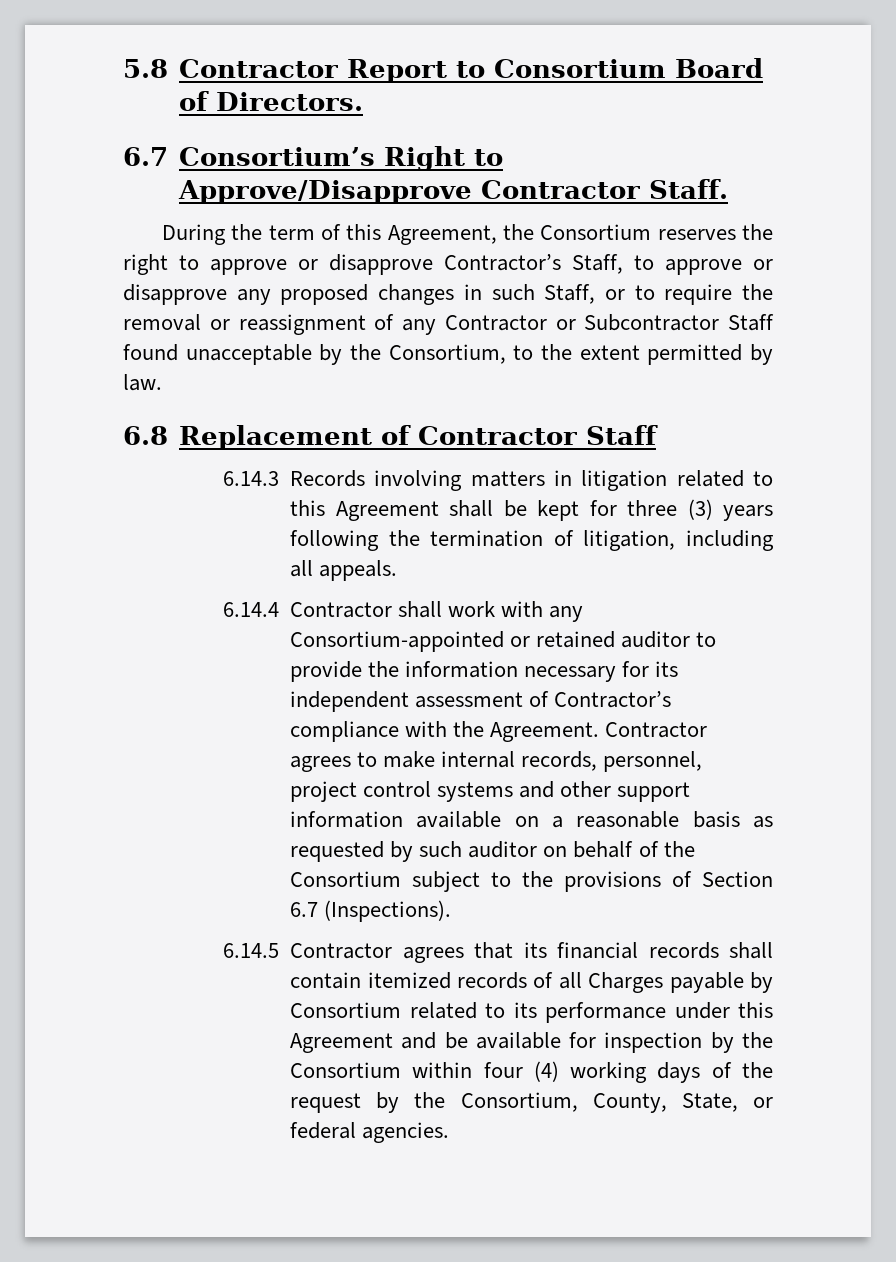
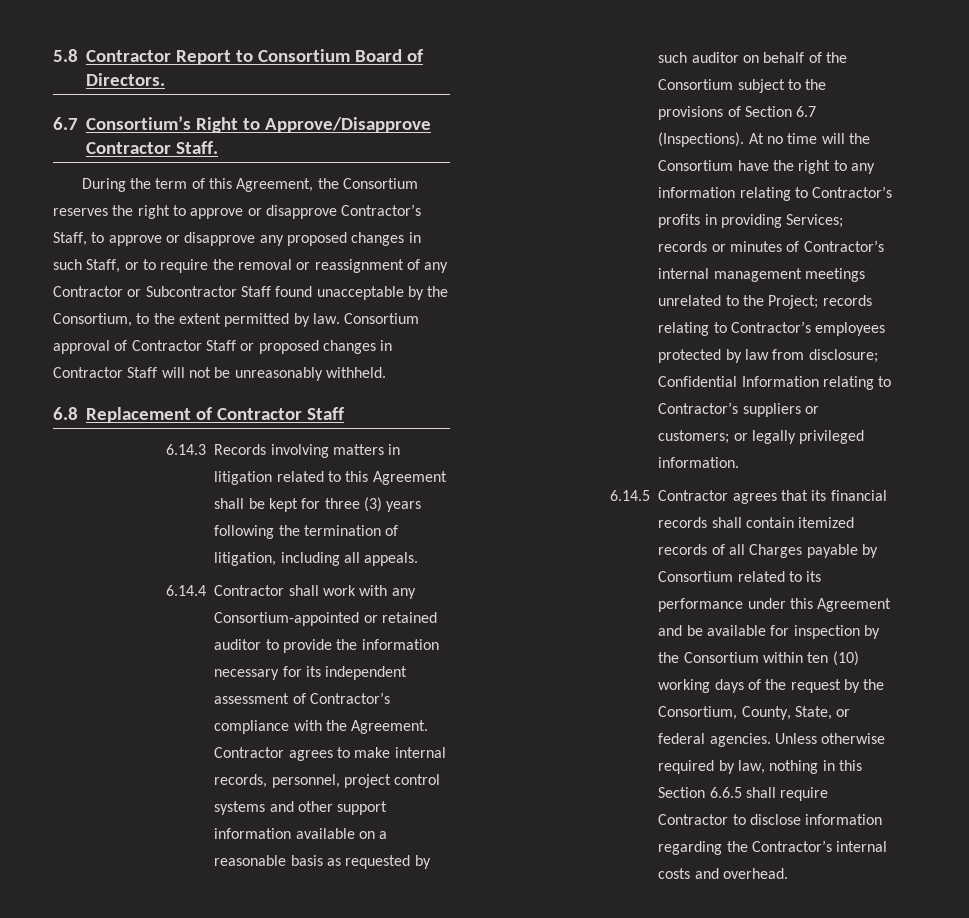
+ Consortium approval of Contractor Staff or proposed changes in Contractor Staff will not be unreasonably withheld.
+ At no time will the Consortium have the right to any information relating to Contractor’s profits in providing Services; records or minutes of Contractor’s internal management meetings unrelated to the Project; records relating to Contractor’s employees protected by law from disclosure; Confidential Information relating to Contractor’s suppliers or customers; or legally privileged information.
- 6.14.5 Contractor agrees that its financial records shall contain itemized records of all Charges payable by Consortium related to its performance under this Agreement and be available for inspection by the Consortium within four (4) working days of the request by the Consortium, County, State, or federal agencies.
+ 6.14.5 Contractor agrees that its financial records shall contain itemized records of all Charges payable by Consortium related to its performance under this Agreement and be available for inspection by the Consortium within ten (10) working days of the request by the Consortium, County, State, or federal agencies.
+ Unless otherwise required by law, nothing in this Section 6.6.5 shall require Contractor to disclose information regarding the Contractor’s internal costs and overhead.

